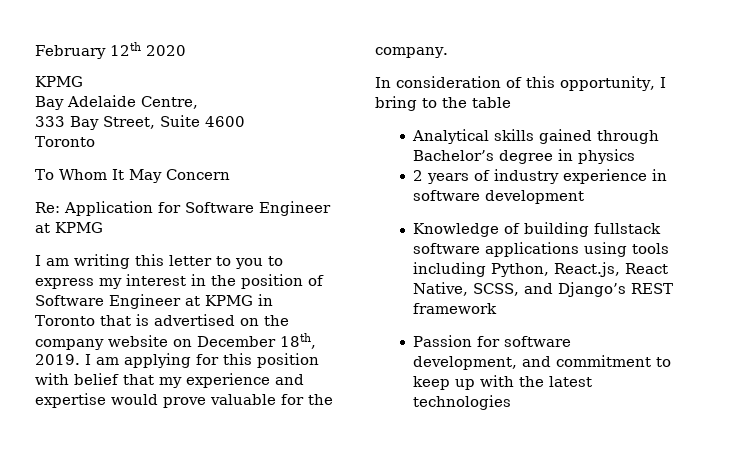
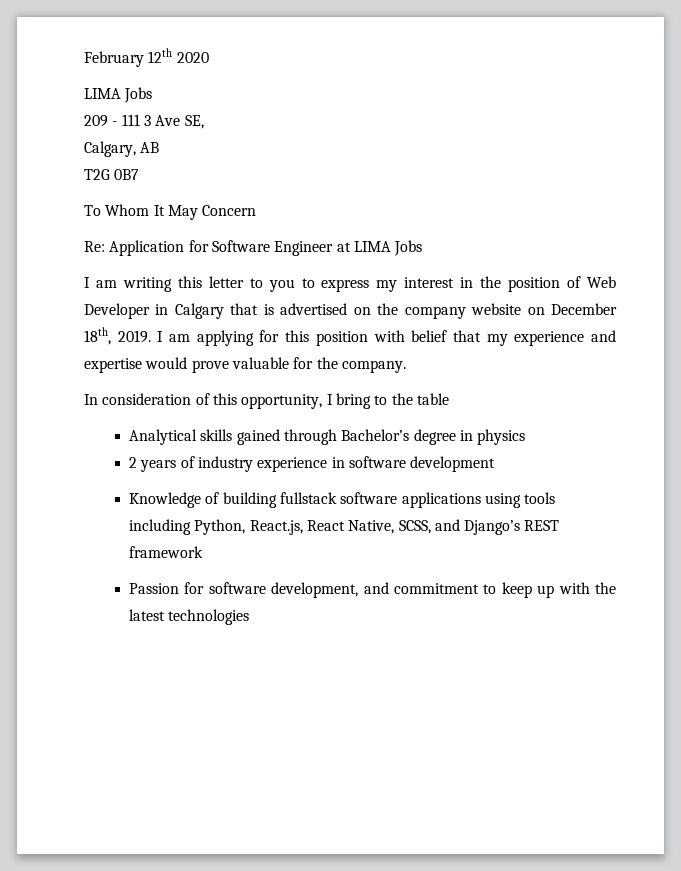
  February 12th 2020
- KPMG
- Bay Adelaide Centre,
- 333 Bay Street, Suite 4600
- Toronto
+ LIMA Jobs
+ 209 - 111 3 Ave SE,
+ Calgary, AB
+ T2G 0B7
- Re: Application for Software Engineer at KPMG
+ Re: Application for Software Engineer at LIMA Jobs
- I am writing this letter to you to express my interest in the position of Software Engineer at KPMG in Toronto that is advertised on the company website on December 18th, 2019.
+ I am writing this letter to you to express my interest in the position of Web Developer in Calgary that is advertised on the company website on December 18th, 2019.

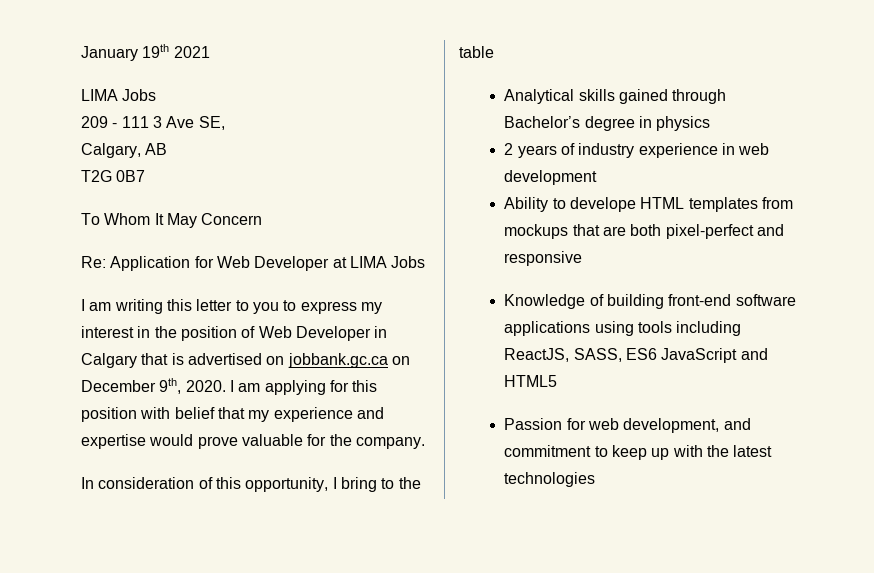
- February 12th 2020
+ January 19th 2021
- Re: Application for Software Engineer at LIMA Jobs
+ Re: Application for Web Developer at LIMA Jobs
- I am writing this letter to you to express my interest in the position of Web Developer in Calgary that is advertised on the company website on December 18th, 2019.
+ I am writing this letter to you to express my interest in the position of Web Developer in Calgary that is advertised on jobbank.gc.ca on December 9th, 2020.
- 2 years of industry experience in software development
+ 2 years of industry experience in web development
+ Ability to develope HTML templates from mockups that are both pixel-perfect and responsive
- Knowledge of building fullstack software applications using tools including Python, React.js, React Native, SCSS, and Django’s REST framework
+ Knowledge of building front-end software applications using tools including ReactJS, SASS, ES6 JavaScript and HTML5
- Passion for software development, and commitment to keep up with the latest technologies
+ Passion for web development, and commitment to keep up with the latest technologies

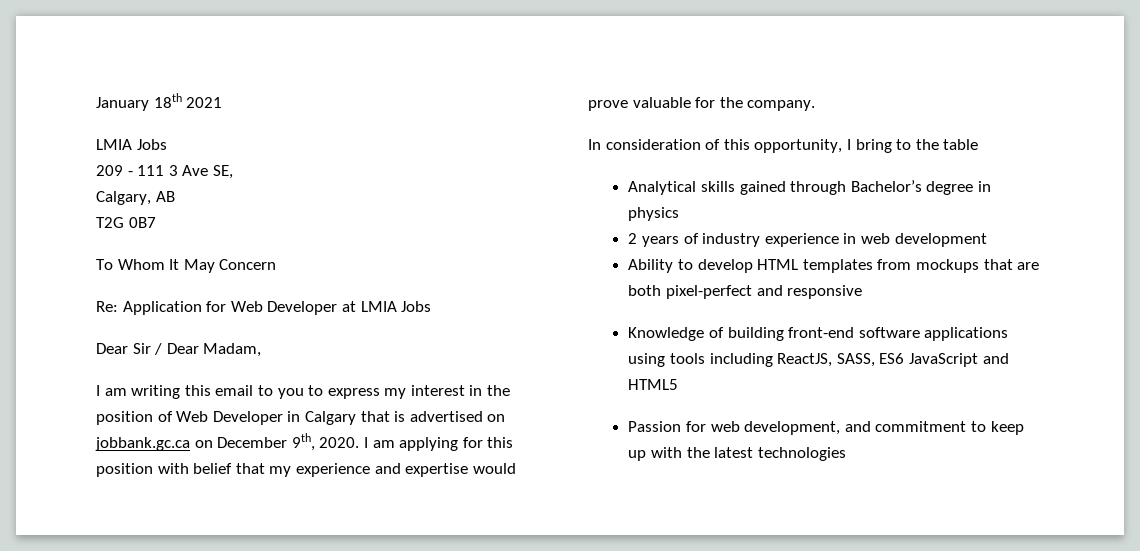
- January 19th 2021
- LIMA Jobs
+ January 18th 2021
+ LMIA Jobs
- Re: Application for Web Developer at LIMA Jobs
+ Re: Application for Web Developer at LMIA Jobs
+ Dear Sir / Dear Madam,
- I am writing this letter to you to express my interest in the position of Web Developer in Calgary that is advertised on jobbank.gc.ca on December 9th, 2020.
+ I am writing this email to you to express my interest in the position of Web Developer in Calgary that is advertised on jobbank.gc.ca on December 9th, 2020.
- Ability to develope HTML templates from mockups that are both pixel-perfect and responsive
+ Ability to develop HTML templates from mockups that are both pixel-perfect and responsive

